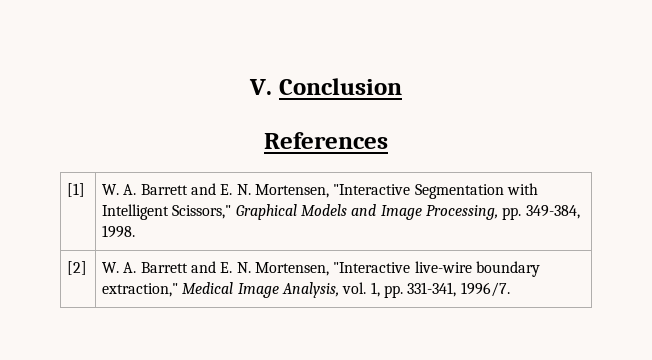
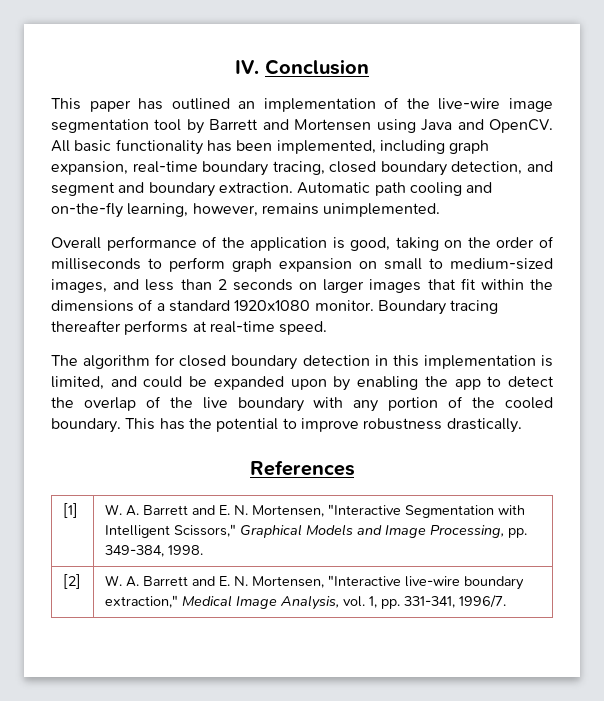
- V. Conclusion
+ IV. Conclusion
+ This paper has outlined an implementation of the live-wire image segmentation tool by Barrett and Mortensen using Java and OpenCV. All basic functionality has been implemented, including graph expansion, real-time boundary tracing, closed boundary detection, and segment and boundary extraction. Automatic path cooling and on-the-fly learning, however, remains unimplemented.
+ Overall performance of the application is good, taking on the order of milliseconds to perform graph expansion on small to medium-sized images, and less than 2 seconds on larger images that fit within the dimensions of a standard 1920x1080 monitor. Boundary tracing thereafter performs at real-time speed.
+ The algorithm for closed boundary detection in this implementation is limited, and could be expanded upon by enabling the app to detect the overlap of the live boundary with any portion of the cooled boundary. This has the potential to improve robustness drastically.

